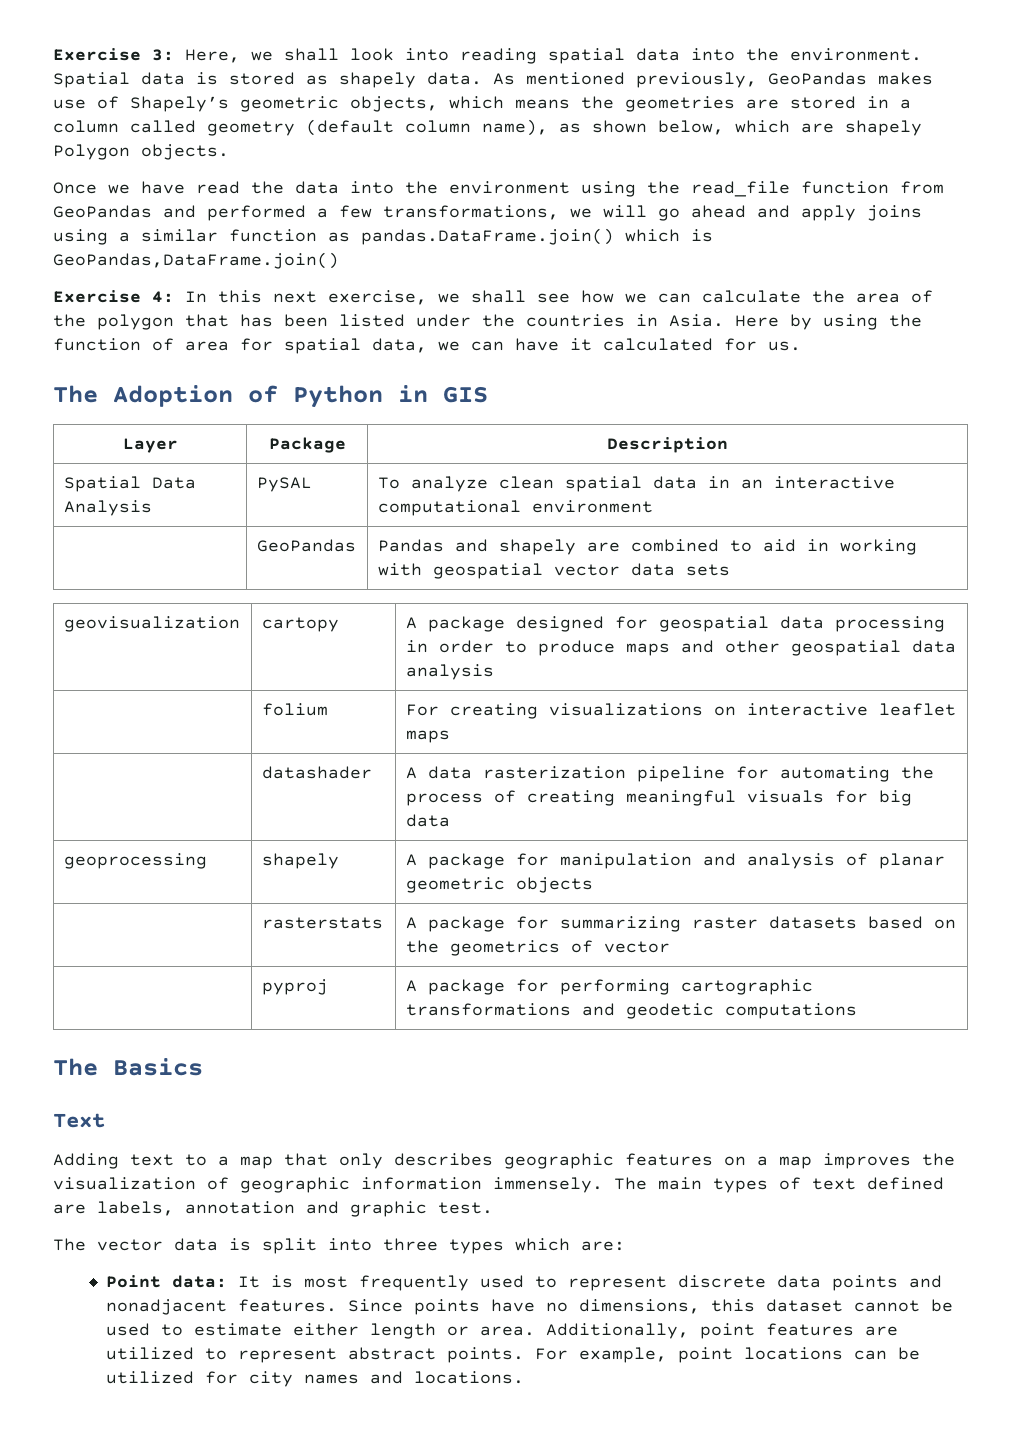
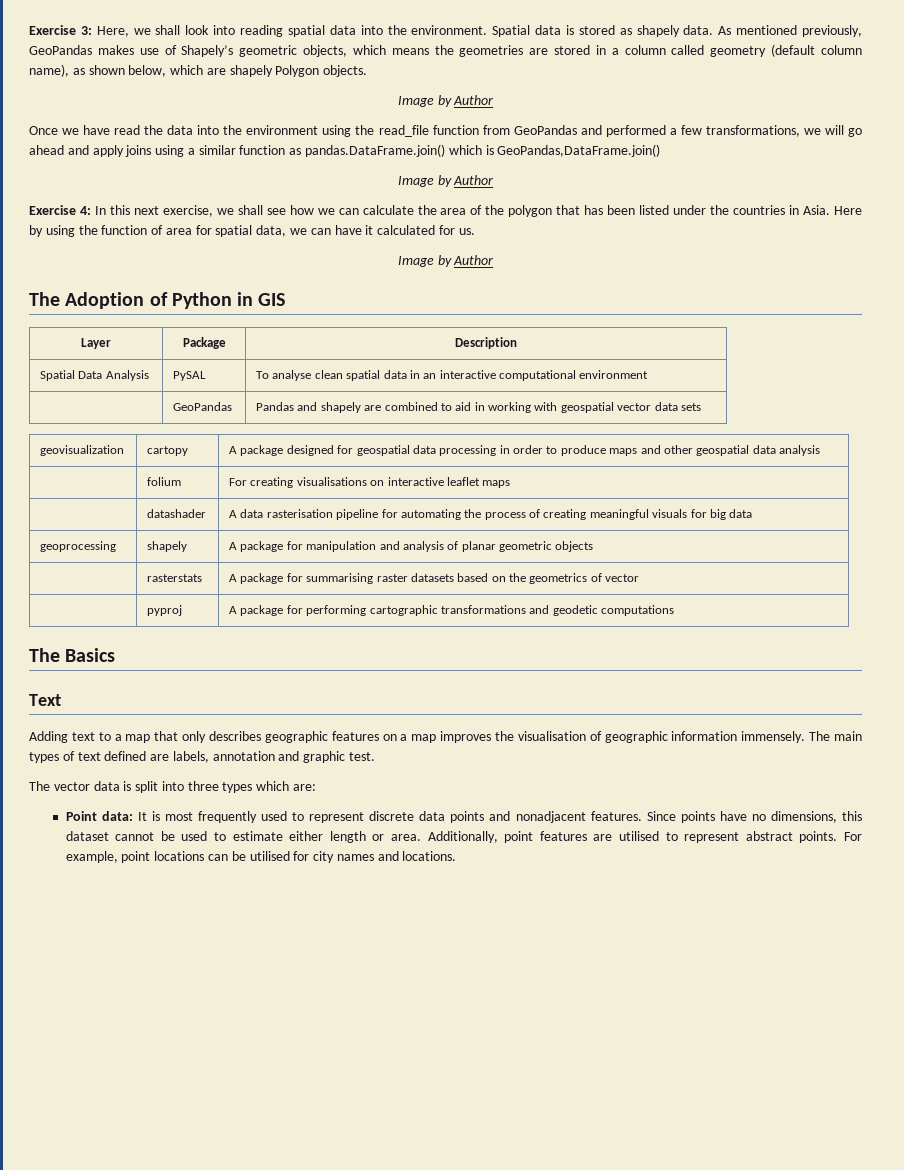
  As mentioned previously, GeoPandas makes use of Shapely’s geometric objects, which means the geometries are stored in a column called geometry (default column name), as shown below, which are shapely Polygon objects.
+ Image by Author
  Once we have read the data into the environment using the read_file function from GeoPandas and performed a few transformations, we will go ahead and apply joins using a similar function as pandas.DataFrame.join() which is GeoPandas,DataFrame.join()
+ Image by Author
  Here by using the function of area for spatial data, we can have it calculated for us.
+ Image by Author
- Spatial Data Analysis | PySAL | To analyze clean spatial data in an interactive computational environment
+ Spatial Data Analysis | PySAL | To analyse clean spatial data in an interactive computational environment
- | folium | For creating visualizations on interactive leaflet maps
+ | folium | For creating visualisations on interactive leaflet maps
- | datashader | A data rasterization pipeline for automating the process of creating meaningful visuals for big data
+ | datashader | A data rasterisation pipeline for automating the process of creating meaningful visuals for big data
- | rasterstats | A package for summarizing raster datasets based on the geometrics of vector
+ | rasterstats | A package for summarising raster datasets based on the geometrics of vector
- Adding text to a map that only describes geographic features on a map improves the visualization of geographic information immensely.
+ Adding text to a map that only describes geographic features on a map improves the visualisation of geographic information immensely.
- Additionally, point features are utilized to represent abstract points.
+ Additionally, point features are utilised to represent abstract points.
- For example, point locations can be utilized for city names and locations.
+ For example, point locations can be utilised for city names and locations.

